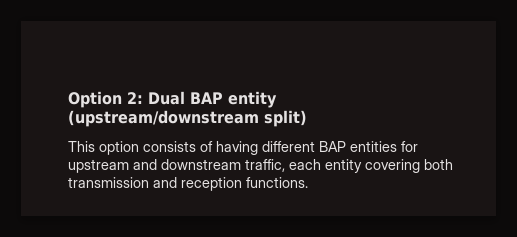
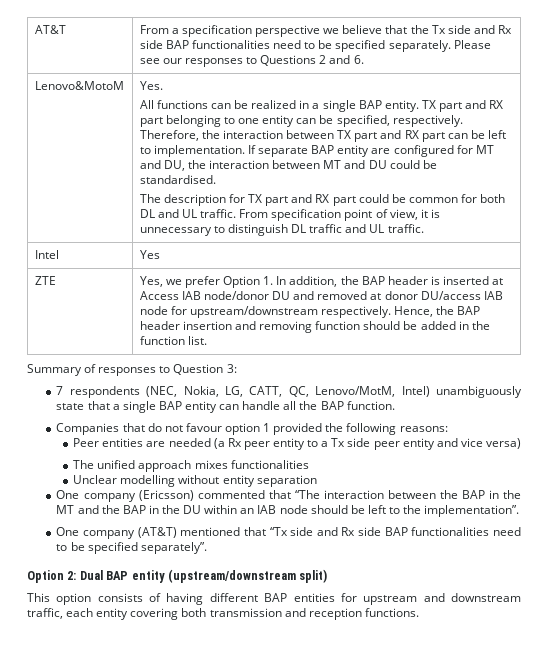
+ AT&T | From a specification perspective we believe that the Tx side and Rx side BAP functionalities need to be specified separately. Please see our responses to Questions 2 and 6.
+ Lenovo&MotoM | Yes.
+ All functions can be realized in a single BAP entity. TX part and RX part belonging to one entity can be specified, respectively. Therefore, the interaction between TX part and RX part can be left to implementation. If separate BAP entity are configured for MT and DU, the interaction between MT and DU could be standardised.
+ The description for TX part and RX part could be common for both DL and UL traffic. From specification point of view, it is unnecessary to distinguish DL traffic and UL traffic.
+ Intel | Yes
+ ZTE | Yes, we prefer Option 1. In addition, the BAP header is inserted at Access IAB node/donor DU and removed at donor DU/access IAB node for upstream/downstream respectively. Hence, the BAP header insertion and removing function should be added in the function list.
+ Summary of responses to Question 3:
+ 7 respondents (NEC, Nokia, LG, CATT, QC, Lenovo/MotM, Intel) unambiguously state that a single BAP entity can handle all the BAP function.
+ Companies that do not favour option 1 provided the following reasons:
+ Peer entities are needed (a Rx peer entity to a Tx side peer entity and vice versa)
+ The unified approach mixes functionalities
+ Unclear modelling without entity separation
+ One company (Ericsson) commented that “The interaction between the BAP in the MT and the BAP in the DU within an IAB node should be left to the implementation”.
+ One company (AT&T) mentioned that “Tx side and Rx side BAP functionalities need to be specified separately”.

